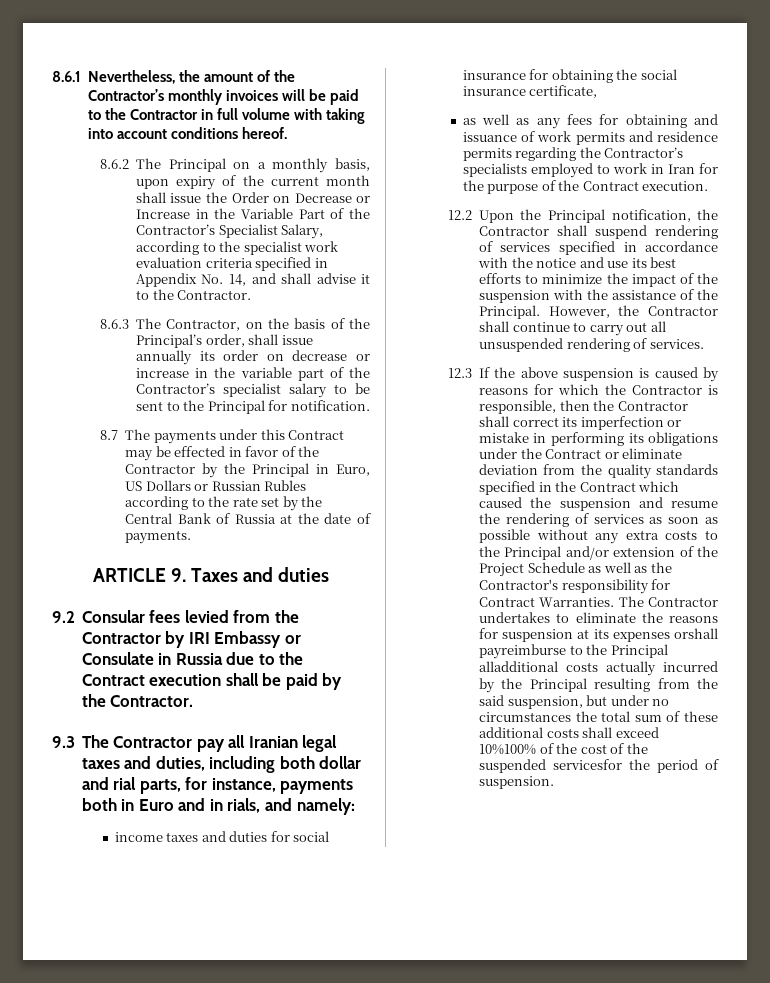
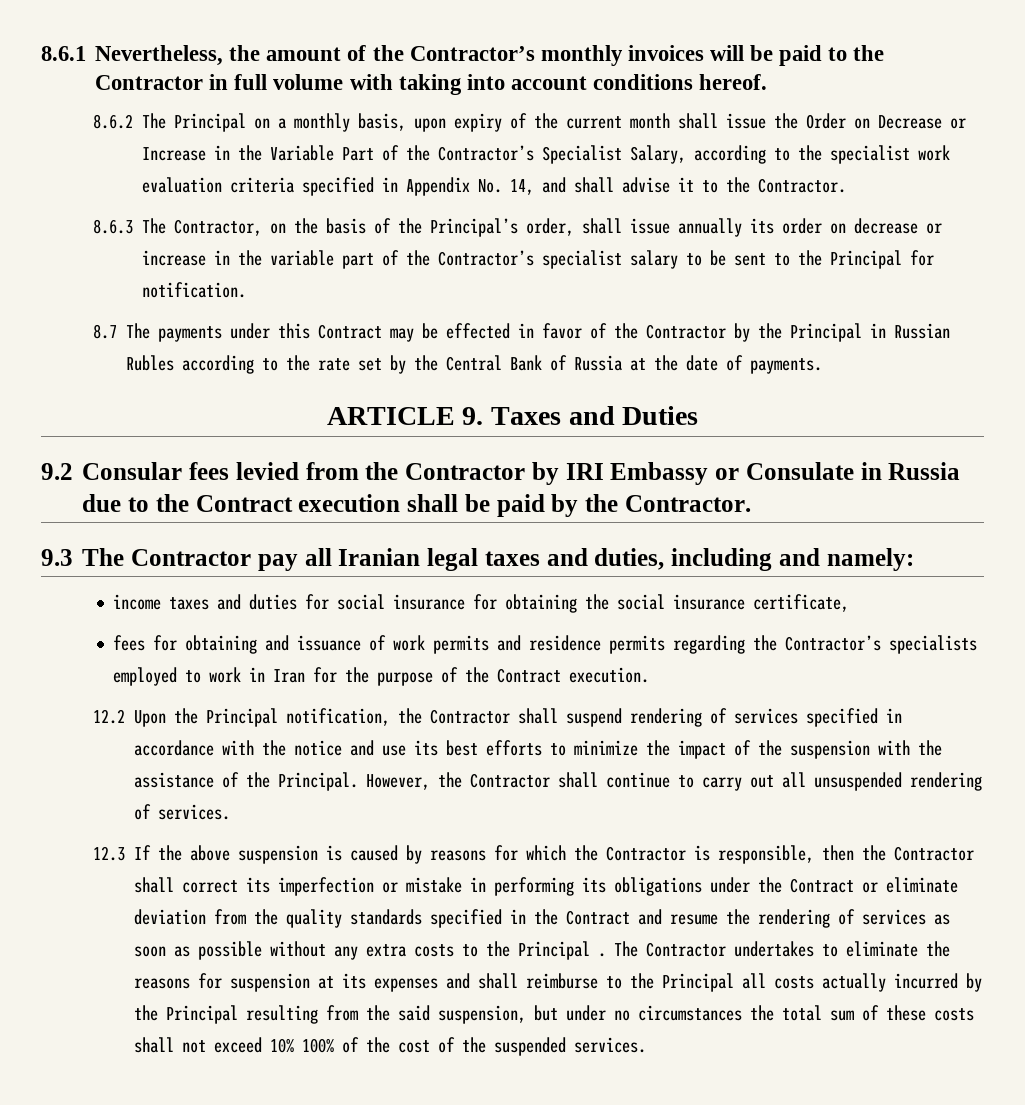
- 8.7 The payments under this Contract may be effected in favor of the Contractor by the Principal in Euro, US Dollars or Russian Rubles according to the rate set by the Central Bank of Russia at the date of payments.
+ 8.7 The payments under this Contract may be effected in favor of the Contractor by the Principal in Russian Rubles according to the rate set by the Central Bank of Russia at the date of payments.
- ARTICLE 9. Taxes and duties
+ ARTICLE 9. Taxes and Duties
- 9.3 The Contractor pay all Iranian legal taxes and duties, including both dollar and rial parts, for instance, payments both in Euro and in rials, and namely:
+ 9.3 The Contractor pay all Iranian legal taxes and duties, including and namely:
- as well as any fees for obtaining and issuance of work permits and residence permits regarding the Contractor’s specialists employed to work in Iran for the purpose of the Contract execution.
+ fees for obtaining and issuance of work permits and residence permits regarding the Contractor’s specialists employed to work in Iran for the purpose of the Contract execution.
- 12.3 If the above suspension is caused by reasons for which the Contractor is responsible, then the Contractor shall correct its imperfection or mistake in performing its obligations under the Contract or eliminate deviation from the quality standards specified in the Contract which caused the suspension and resume the rendering of services as soon as possible without any extra costs to the Principal and/or extension of the Project Schedule as well as the Contractor's responsibility for Contract Warranties.
+ 12.3 If the above suspension is caused by reasons for which the Contractor is responsible, then the Contractor shall correct its imperfection or mistake in performing its obligations under the Contract or eliminate deviation from the quality standards specified in the Contract and resume the rendering of services as soon as possible without any extra costs to the Principal .
- The Contractor undertakes to eliminate the reasons for suspension at its expenses orshall payreimburse to the Principal alladditional costs actually incurred by the Principal resulting from the said suspension, but under no circumstances the total sum of these additional costs shall exceed 10%100% of the cost of the suspended servicesfor the period of suspension.
+ The Contractor undertakes to eliminate the reasons for suspension at its expenses and shall reimburse to the Principal all costs actually incurred by the Principal resulting from the said suspension, but under no circumstances the total sum of these costs shall not exceed 10% 100% of the cost of the suspended services.

